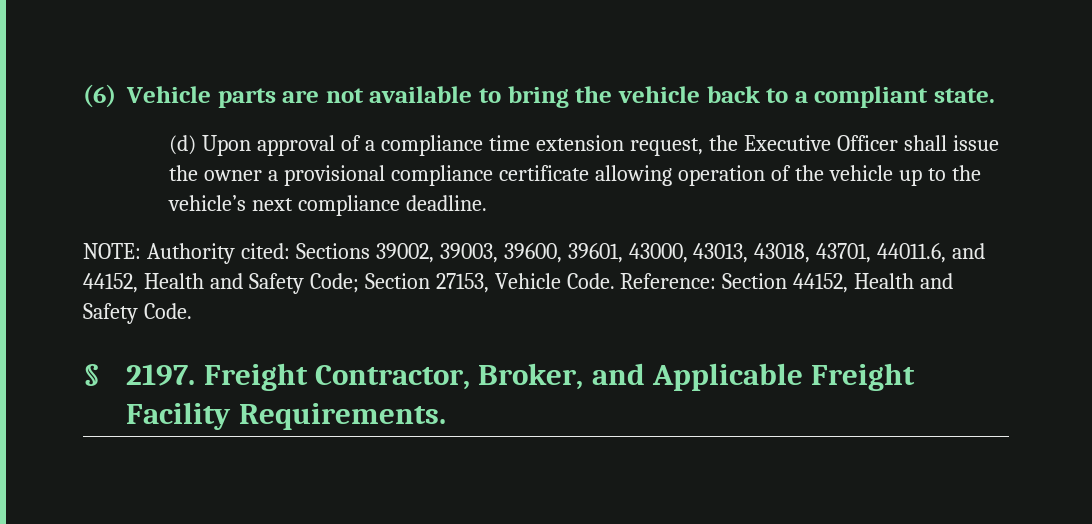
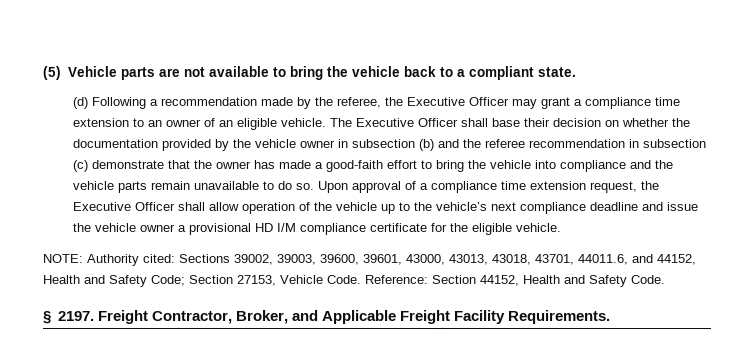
- (6) Vehicle parts are not available to bring the vehicle back to a compliant state.
+ (5) Vehicle parts are not available to bring the vehicle back to a compliant state.
- (d) Upon approval of a compliance time extension request, the Executive Officer shall issue the owner a provisional compliance certificate allowing operation of the vehicle up to the vehicle’s next compliance deadline.
+ (d) Following a recommendation made by the referee, the Executive Officer may grant a compliance time extension to an owner of an eligible vehicle. The Executive Officer shall base their decision on whether the documentation provided by the vehicle owner in subsection (b) and the referee recommendation in subsection (c) demonstrate that the owner has made a good-faith effort to bring the vehicle into compliance and the vehicle parts remain unavailable to do so. Upon approval of a compliance time extension request, the Executive Officer shall allow operation of the vehicle up to the vehicle’s next compliance deadline and issue the vehicle owner a provisional HD I/M compliance certificate for the eligible vehicle.

